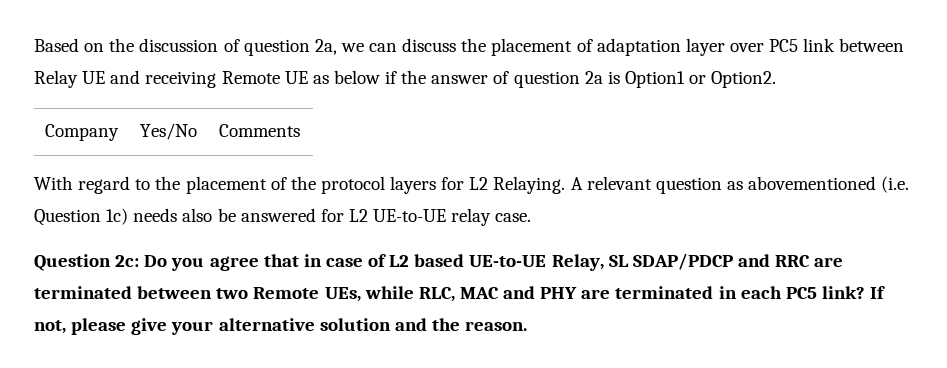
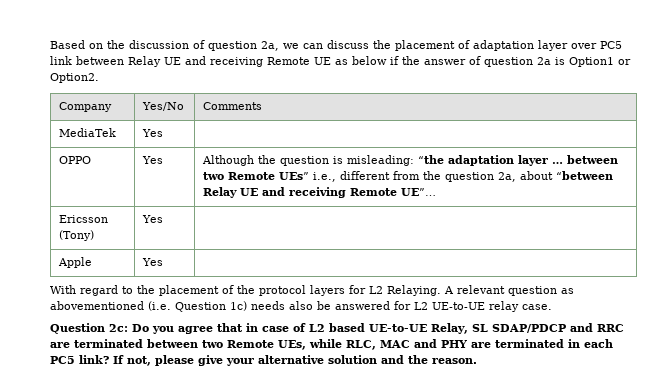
+ MediaTek | Yes |
+ OPPO | Yes | Although the question is misleading: “the adaptation layer … between two Remote UEs” i.e., different from the question 2a, about “between Relay UE and receiving Remote UE”…
+ Ericsson (Tony) | Yes |
+ Apple | Yes |

